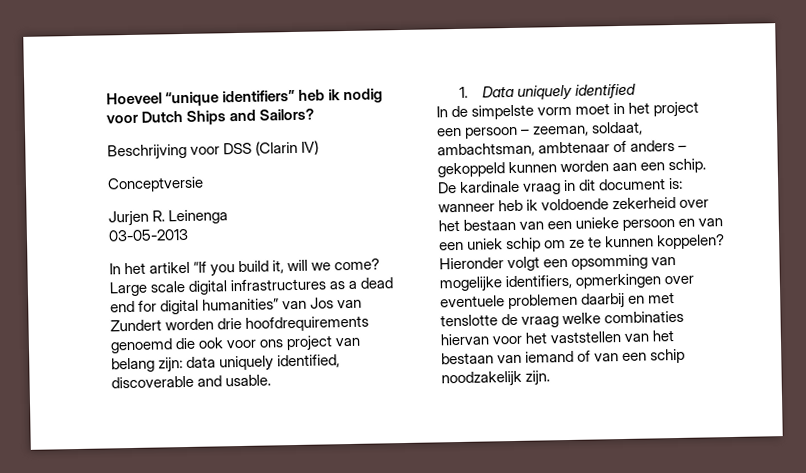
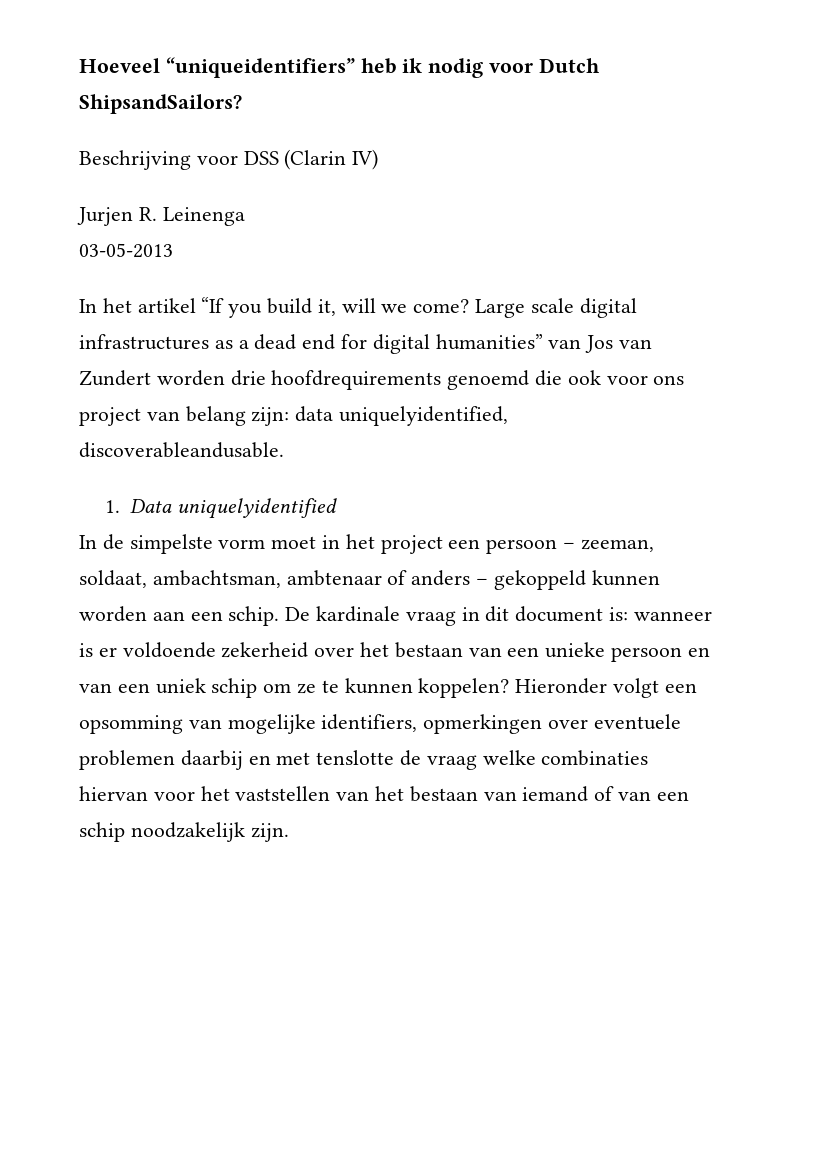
- Hoeveel “unique identifiers” heb ik nodig voor Dutch Ships and Sailors?
+ Hoeveel “uniqueidentifiers” heb ik nodig voor Dutch ShipsandSailors?
- Conceptversie
- Large scale digital infrastructures as a dead end for digital humanities” van Jos van Zundert worden drie hoofdrequirements genoemd die ook voor ons project van belang zijn: data uniquely identified, discoverable and usable.
+ Large scale digital infrastructures as a dead end for digital humanities” van Jos van Zundert worden drie hoofdrequirements genoemd die ook voor ons project van belang zijn: data uniquelyidentified, discoverableandusable.
- 1. Data uniquely identified
+ 1. Data uniquelyidentified
- De kardinale vraag in dit document is: wanneer heb ik voldoende zekerheid over het bestaan van een unieke persoon en van een uniek schip om ze te kunnen koppelen?
+ De kardinale vraag in dit document is: wanneer is er voldoende zekerheid over het bestaan van een unieke persoon en van een uniek schip om ze te kunnen koppelen?

